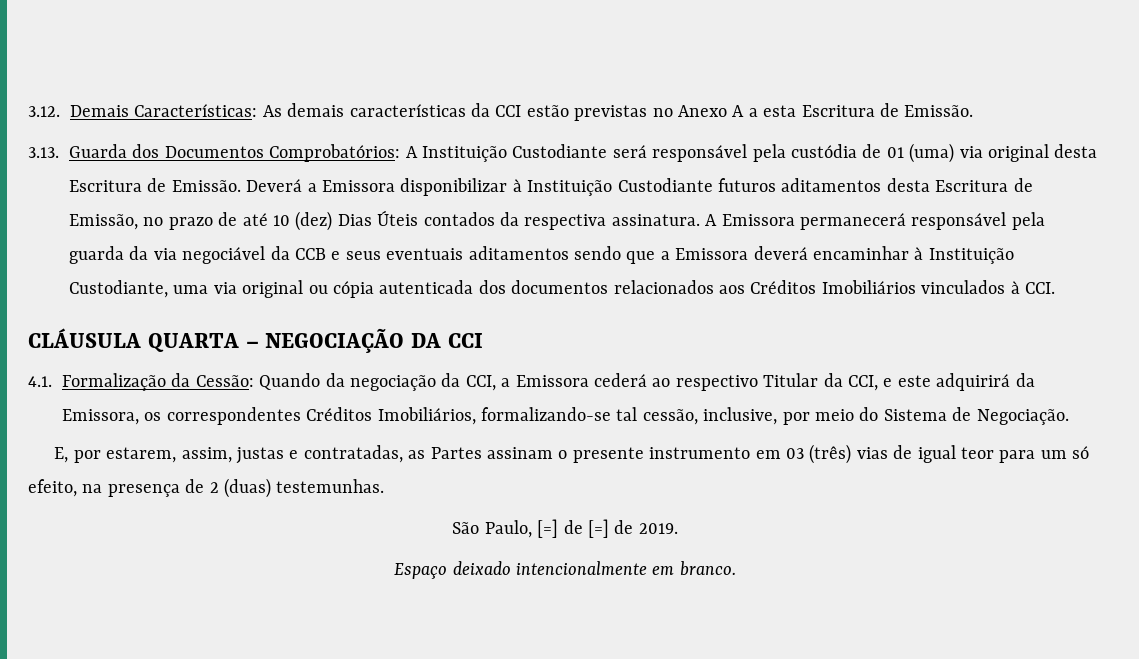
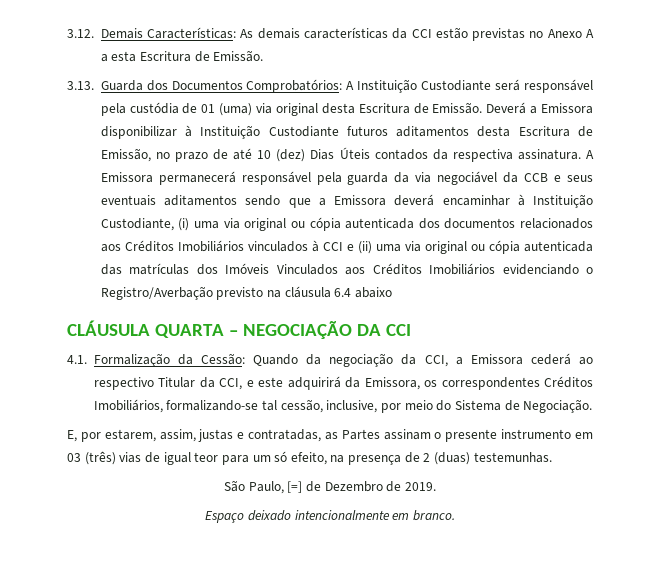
- A Emissora permanecerá responsável pela guarda da via negociável da CCB e seus eventuais aditamentos sendo que a Emissora deverá encaminhar à Instituição Custodiante, uma via original ou cópia autenticada dos documentos relacionados aos Créditos Imobiliários vinculados à CCI.
+ A Emissora permanecerá responsável pela guarda da via negociável da CCB e seus eventuais aditamentos sendo que a Emissora deverá encaminhar à Instituição Custodiante, (i) uma via original ou cópia autenticada dos documentos relacionados aos Créditos Imobiliários vinculados à CCI e (ii) uma via original ou cópia autenticada das matrículas dos Imóveis Vinculados aos Créditos Imobiliários evidenciando o Registro/Averbação previsto na cláusula 6.4 abaixo
- São Paulo, [=] de [=] de 2019.
+ São Paulo, [=] de Dezembro de 2019.

